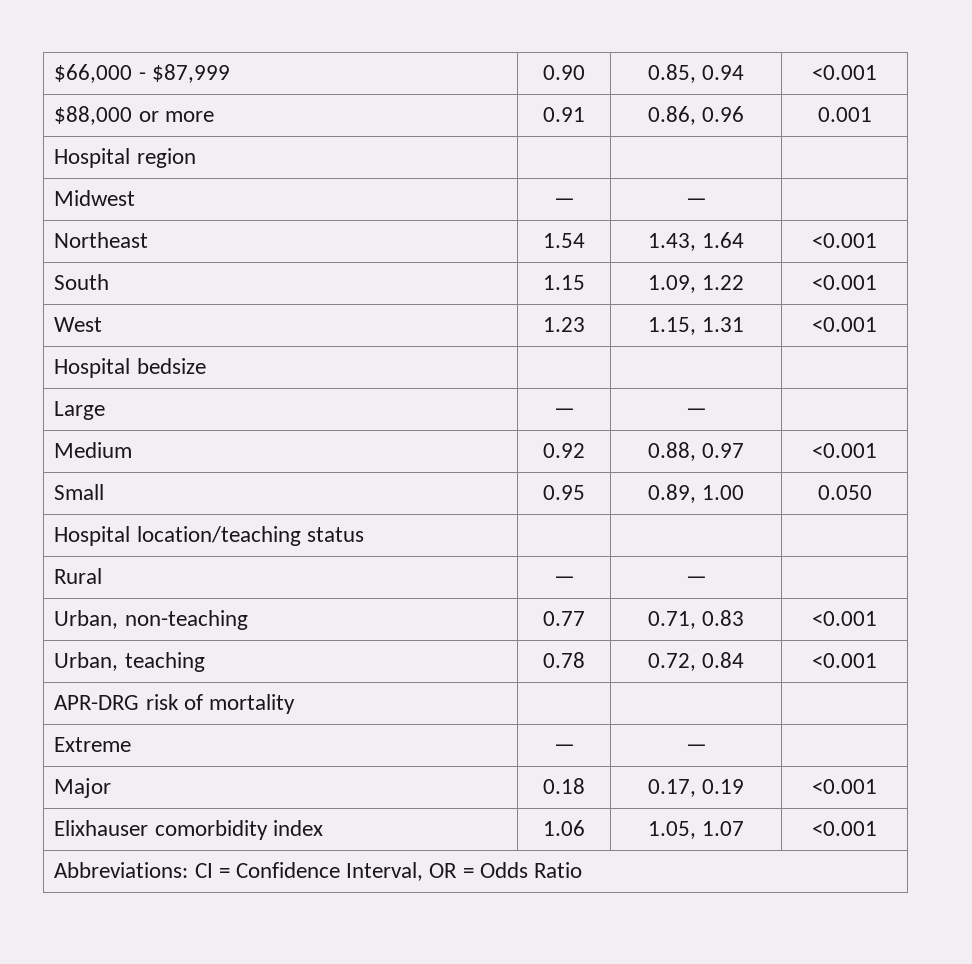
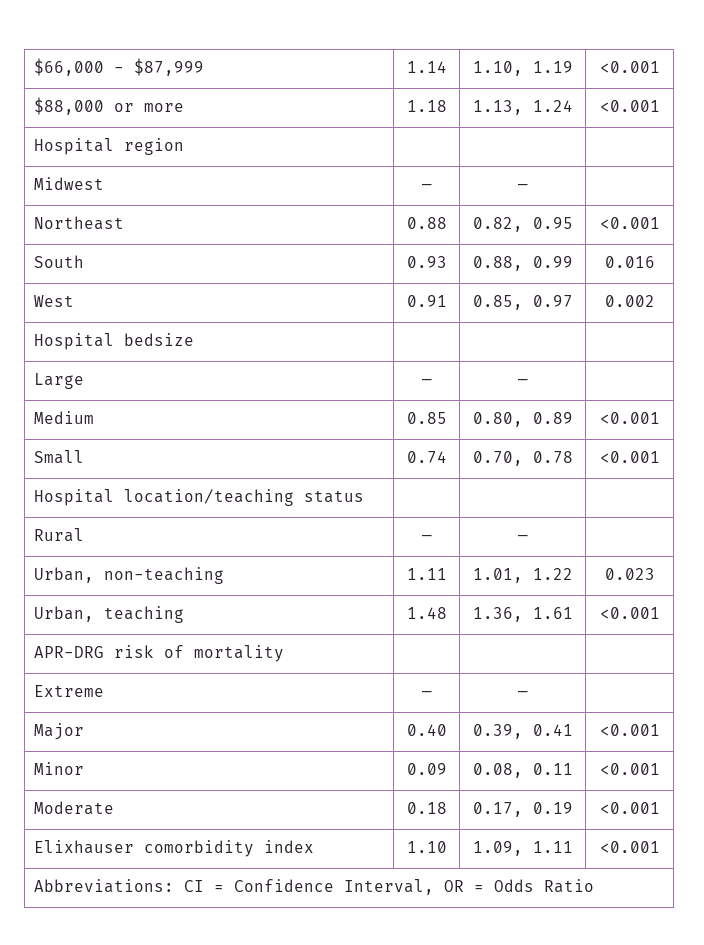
- $66,000 - $87,999 | 0.90 | 0.85, 0.94 | <0.001
+ $66,000 - $87,999 | 1.14 | 1.10, 1.19 | <0.001
- $88,000 or more | 0.91 | 0.86, 0.96 | 0.001
+ $88,000 or more | 1.18 | 1.13, 1.24 | <0.001
- Northeast | 1.54 | 1.43, 1.64 | <0.001
+ Northeast | 0.88 | 0.82, 0.95 | <0.001
- South | 1.15 | 1.09, 1.22 | <0.001
- West | 1.23 | 1.15, 1.31 | <0.001
+ South | 0.93 | 0.88, 0.99 | 0.016
+ West | 0.91 | 0.85, 0.97 | 0.002
- Medium | 0.92 | 0.88, 0.97 | <0.001
+ Medium | 0.85 | 0.80, 0.89 | <0.001
- Small | 0.95 | 0.89, 1.00 | 0.050
+ Small | 0.74 | 0.70, 0.78 | <0.001
- Urban, non-teaching | 0.77 | 0.71, 0.83 | <0.001
+ Urban, non-teaching | 1.11 | 1.01, 1.22 | 0.023
- Urban, teaching | 0.78 | 0.72, 0.84 | <0.001
+ Urban, teaching | 1.48 | 1.36, 1.61 | <0.001
- Major | 0.18 | 0.17, 0.19 | <0.001
+ Major | 0.40 | 0.39, 0.41 | <0.001
+ Minor | 0.09 | 0.08, 0.11 | <0.001
+ Moderate | 0.18 | 0.17, 0.19 | <0.001
- Elixhauser comorbidity index | 1.06 | 1.05, 1.07 | <0.001
+ Elixhauser comorbidity index | 1.10 | 1.09, 1.11 | <0.001

